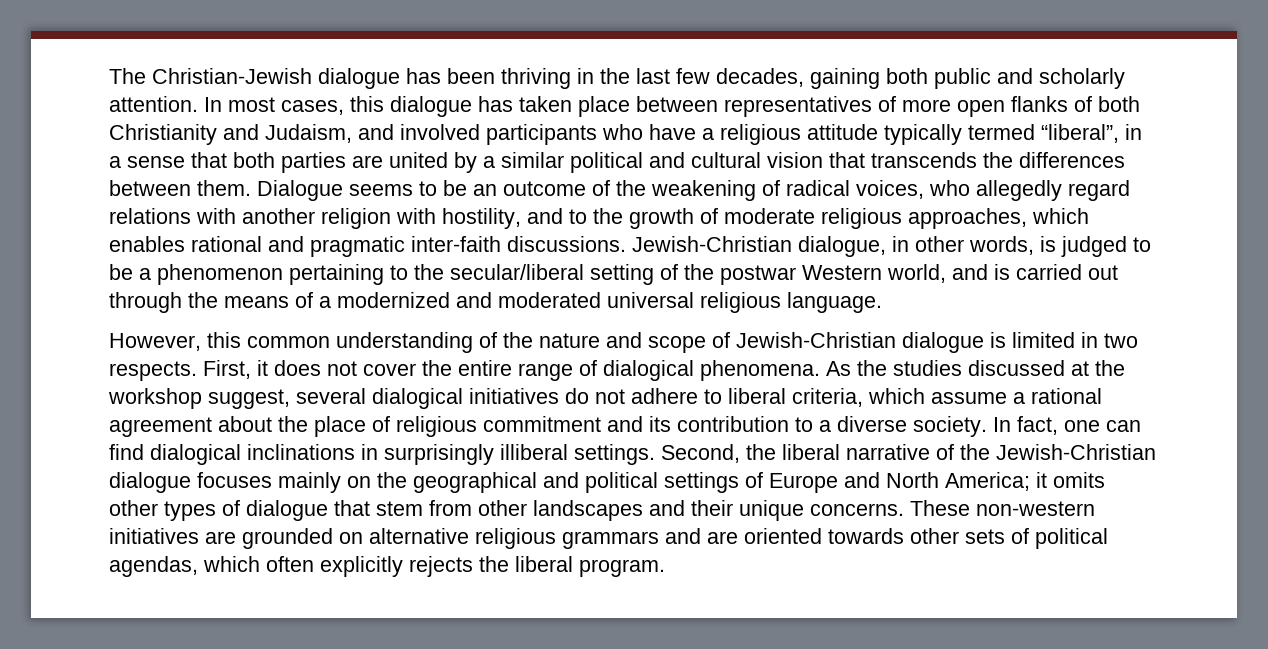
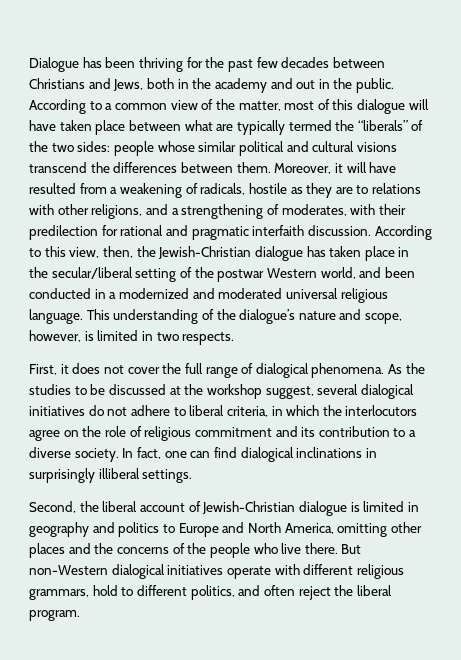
- The Christian-Jewish dialogue has been thriving in the last few decades, gaining both public and scholarly attention. In most cases, this dialogue has taken place between representatives of more open flanks of both Christianity and Judaism, and involved participants who have a religious attitude typically termed “liberal”, in a sense that both parties are united by a similar political and cultural vision that transcends the differences between them. Dialogue seems to be an outcome of the weakening of radical voices, who allegedly regard relations with another religion with hostility, and to the growth of moderate religious approaches, which enables rational and pragmatic inter-faith discussions. Jewish-Christian dialogue, in other words, is judged to be a phenomenon pertaining to the secular/liberal setting of the postwar Western world, and is carried out through the means of a modernized and moderated universal religious language.
- However, this common understanding of the nature and scope of Jewish-Christian dialogue is limited in two respects. First, it does not cover the entire range of dialogical phenomena.
+ Dialogue has been thriving for the past few decades between Christians and Jews, both in the academy and out in the public. According to a common view of the matter, most of this dialogue will have taken place between what are typically termed the “liberals” of the two sides: people whose similar political and cultural visions transcend the differences between them. Moreover, it will have resulted from a weakening of radicals, hostile as they are to relations with other religions, and a strengthening of moderates, with their predilection for rational and pragmatic interfaith discussion. According to this view, then, the Jewish-Christian dialogue has taken place in the secular/liberal setting of the postwar Western world, and been conducted in a modernized and moderated universal religious language. This understanding of the dialogue’s nature and scope, however, is limited in two respects.
+ First, it does not cover the full range of dialogical phenomena.
- As the studies discussed at the workshop suggest, several dialogical initiatives do not adhere to liberal criteria, which assume a rational agreement about the place of religious commitment and its contribution to a diverse society.
+ As the studies to be discussed at the workshop suggest, several dialogical initiatives do not adhere to liberal criteria, in which the interlocutors agree on the role of religious commitment and its contribution to a diverse society.
- In fact, one can find dialogical inclinations in surprisingly illiberal settings. Second, the liberal narrative of the Jewish-Christian dialogue focuses mainly on the geographical and political settings of Europe and North America; it omits other types of dialogue that stem from other landscapes and their unique concerns. These non-western initiatives are grounded on alternative religious grammars and are oriented towards other sets of political agendas, which often explicitly rejects the liberal program.
+ In fact, one can find dialogical inclinations in surprisingly illiberal settings.
+ Second, the liberal account of Jewish-Christian dialogue is limited in geography and politics to Europe and North America, omitting other places and the concerns of the people who live there. But non-Western dialogical initiatives operate with different religious grammars, hold to different politics, and often reject the liberal program.

